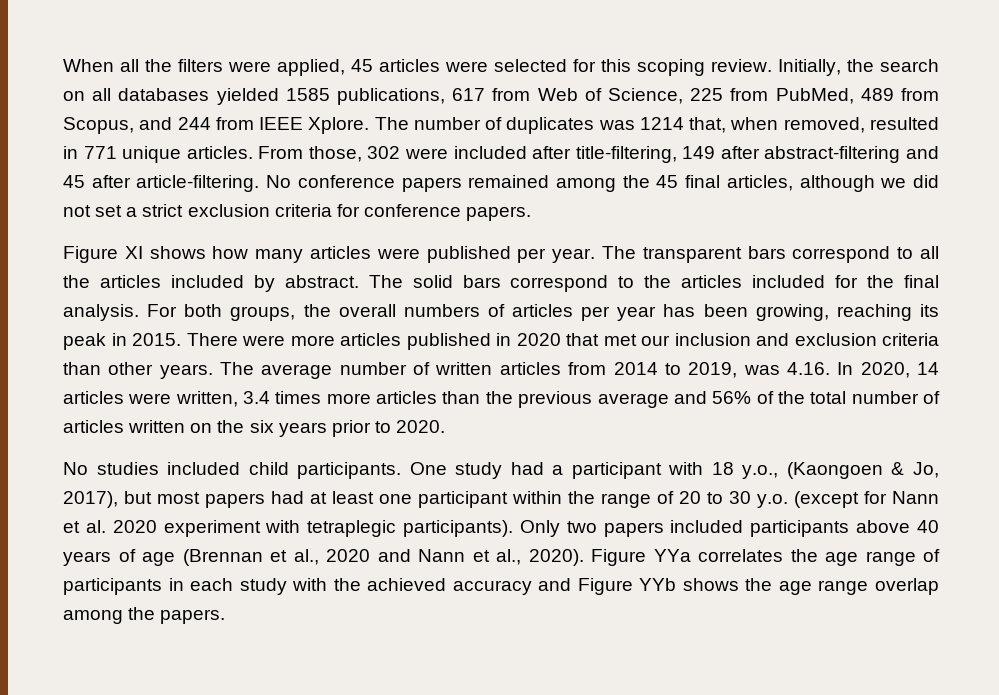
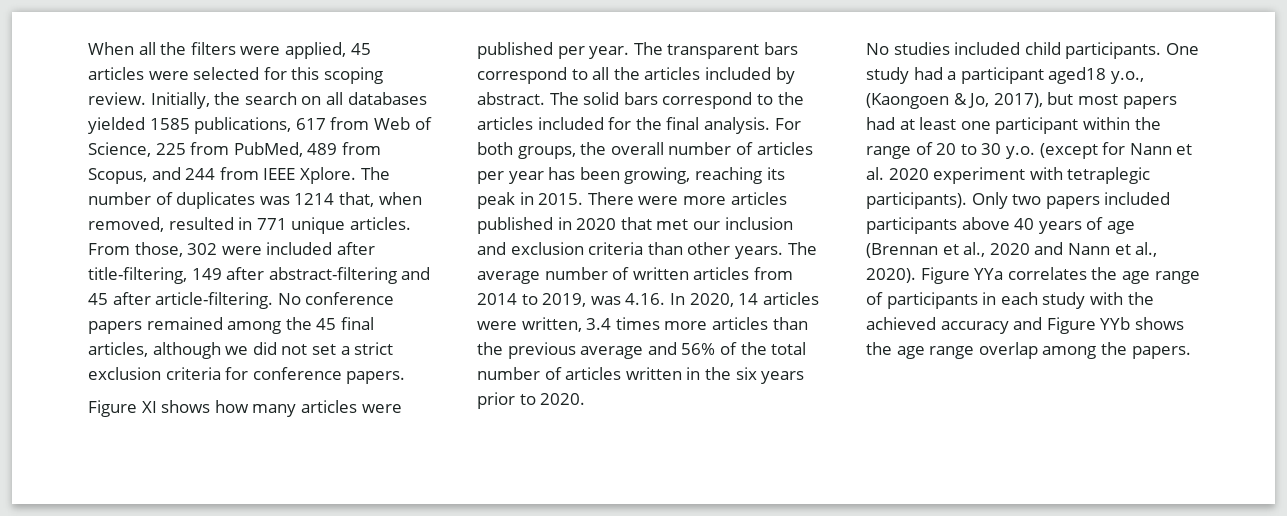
- For both groups, the overall numbers of articles per year has been growing, reaching its peak in 2015.
+ For both groups, the overall number of articles per year has been growing, reaching its peak in 2015.
- The average number of written articles from 2014 to 2019, was 4.16. In 2020, 14 articles were written, 3.4 times more articles than the previous average and 56% of the total number of articles written on the six years prior to 2020.
+ The average number of written articles from 2014 to 2019, was 4.16. In 2020, 14 articles were written, 3.4 times more articles than the previous average and 56% of the total number of articles written in the six years prior to 2020.
- One study had a participant with 18 y.o., (Kaongoen & Jo, 2017), but most papers had at least one participant within the range of 20 to 30 y.o. (except for Nann et al. 2020 experiment with tetraplegic participants).
+ One study had a participant aged18 y.o., (Kaongoen & Jo, 2017), but most papers had at least one participant within the range of 20 to 30 y.o. (except for Nann et al. 2020 experiment with tetraplegic participants).

